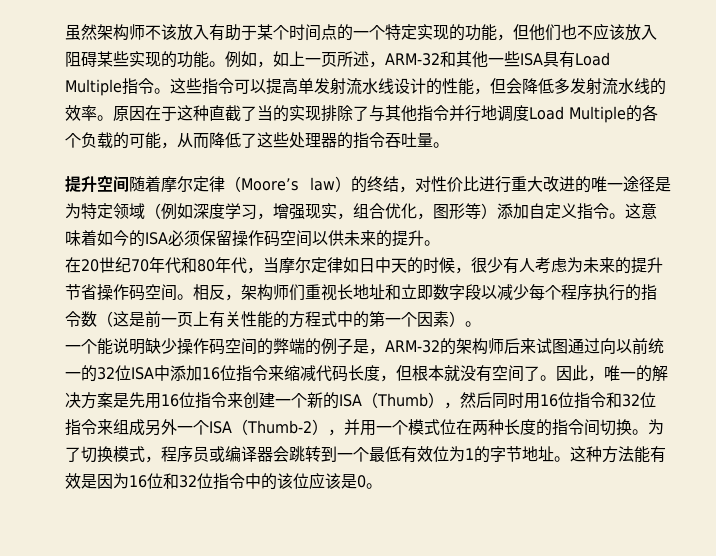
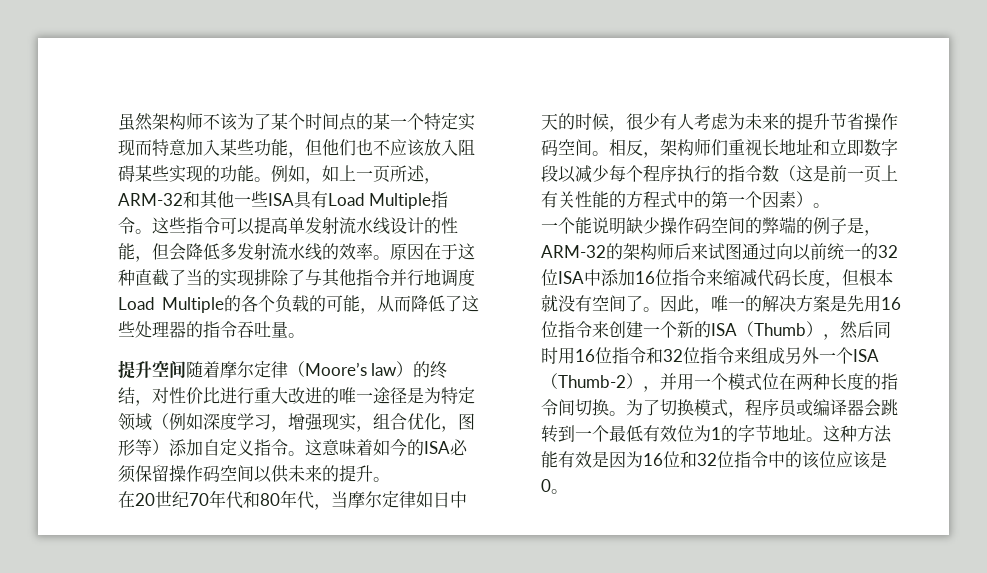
- 虽然架构师不该放入有助于某个时间点的一个特定实现的功能，但他们也不应该放入阻碍某些实现的功能。
+ 虽然架构师不该为了某个时间点的某一个特定实现而特意加入某些功能，但他们也不应该放入阻碍某些实现的功能。

